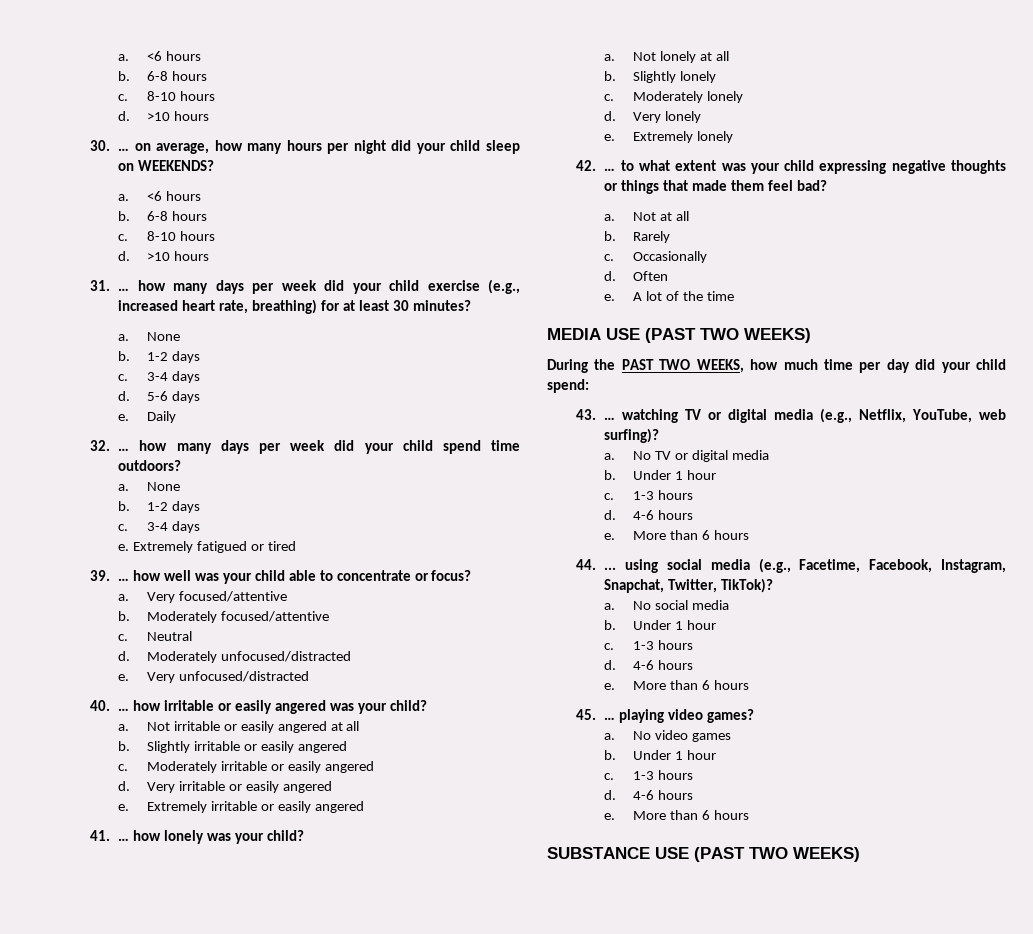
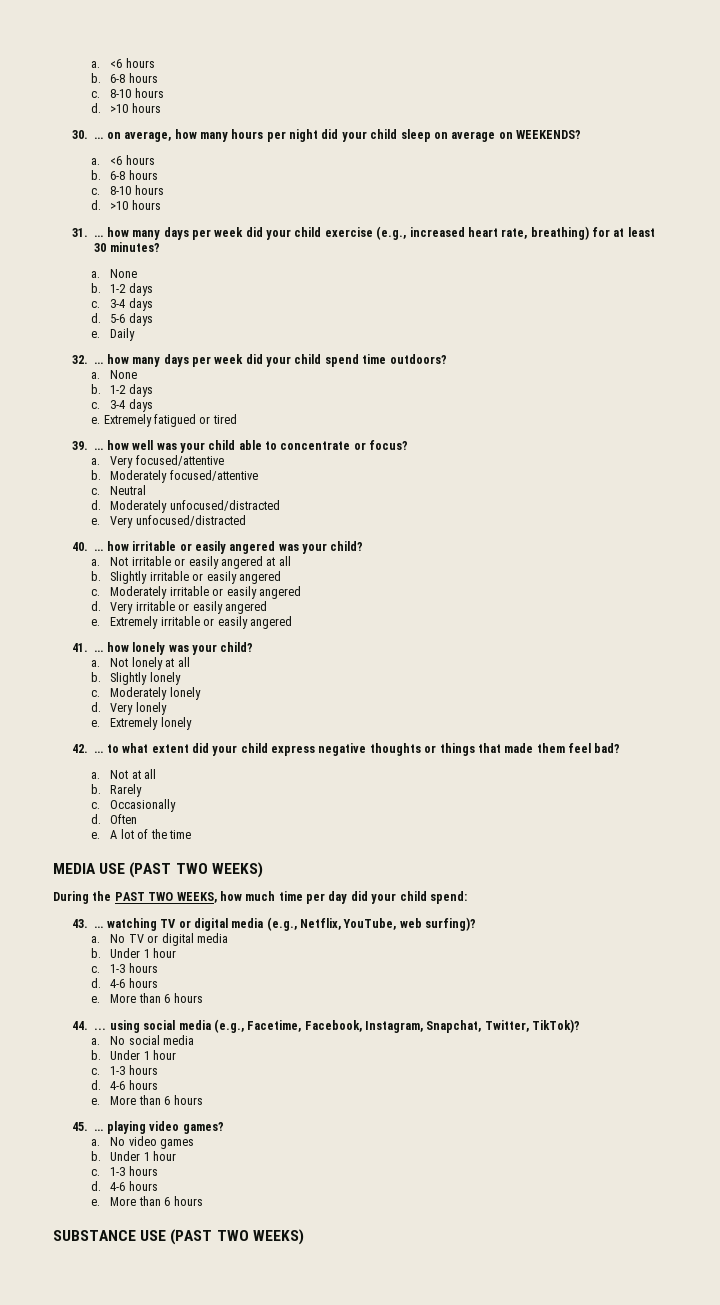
- 30. … on average, how many hours per night did your child sleep on WEEKENDS?
+ 30. … on average, how many hours per night did your child sleep on average on WEEKENDS?
- 42. … to what extent was your child expressing negative thoughts or things that made them feel bad?
+ 42. … to what extent did your child express negative thoughts or things that made them feel bad?

